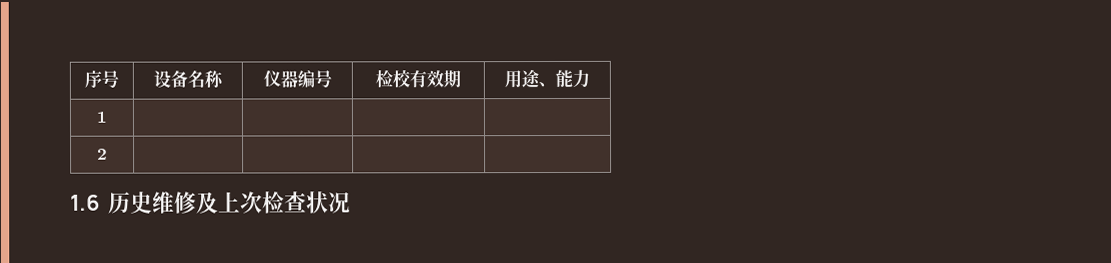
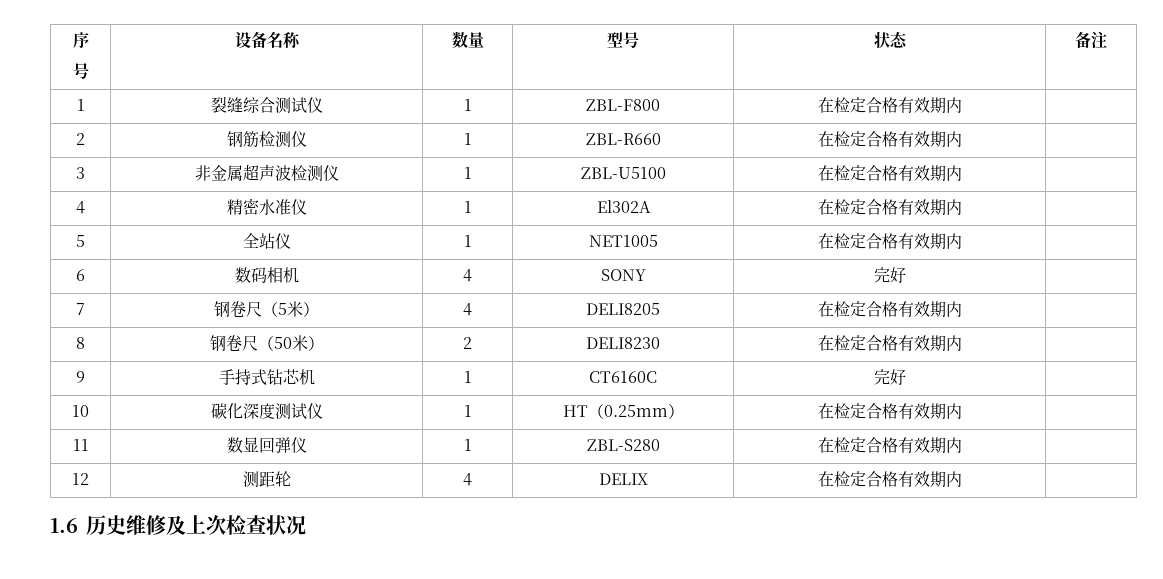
- 序号 | 设备名称 | 仪器编号 | 检校有效期 | 用途、能力
- 1 | | | |
- 2 | | | |
+ 序
+ 号 | 设备名称 | 数量 | 型号 | 状态 | 备注
+ 1 | 裂缝综合测试仪 | 1 | ZBL-F800 | 在检定合格有效期内 |
+ 2 | 钢筋检测仪 | 1 | ZBL-R660 | 在检定合格有效期内 |
+ 3 | 非金属超声波检测仪 | 1 | ZBL-U5100 | 在检定合格有效期内 |
+ 4 | 精密水准仪 | 1 | El302A | 在检定合格有效期内 |
+ 5 | 全站仪 | 1 | NET1005 | 在检定合格有效期内 |
+ 6 | 数码相机 | 4 | SONY | 完好 |
+ 7 | 钢卷尺（5米） | 4 | DELI8205 | 在检定合格有效期内 |
+ 8 | 钢卷尺（50米） | 2 | DELI8230 | 在检定合格有效期内 |
+ 9 | 手持式钻芯机 | 1 | CT6160C | 完好 |
+ 10 | 碳化深度测试仪 | 1 | HT（0.25mm） | 在检定合格有效期内 |
+ 11 | 数显回弹仪 | 1 | ZBL-S280 | 在检定合格有效期内 |
+ 12 | 测距轮 | 4 | DELIX | 在检定合格有效期内 |

